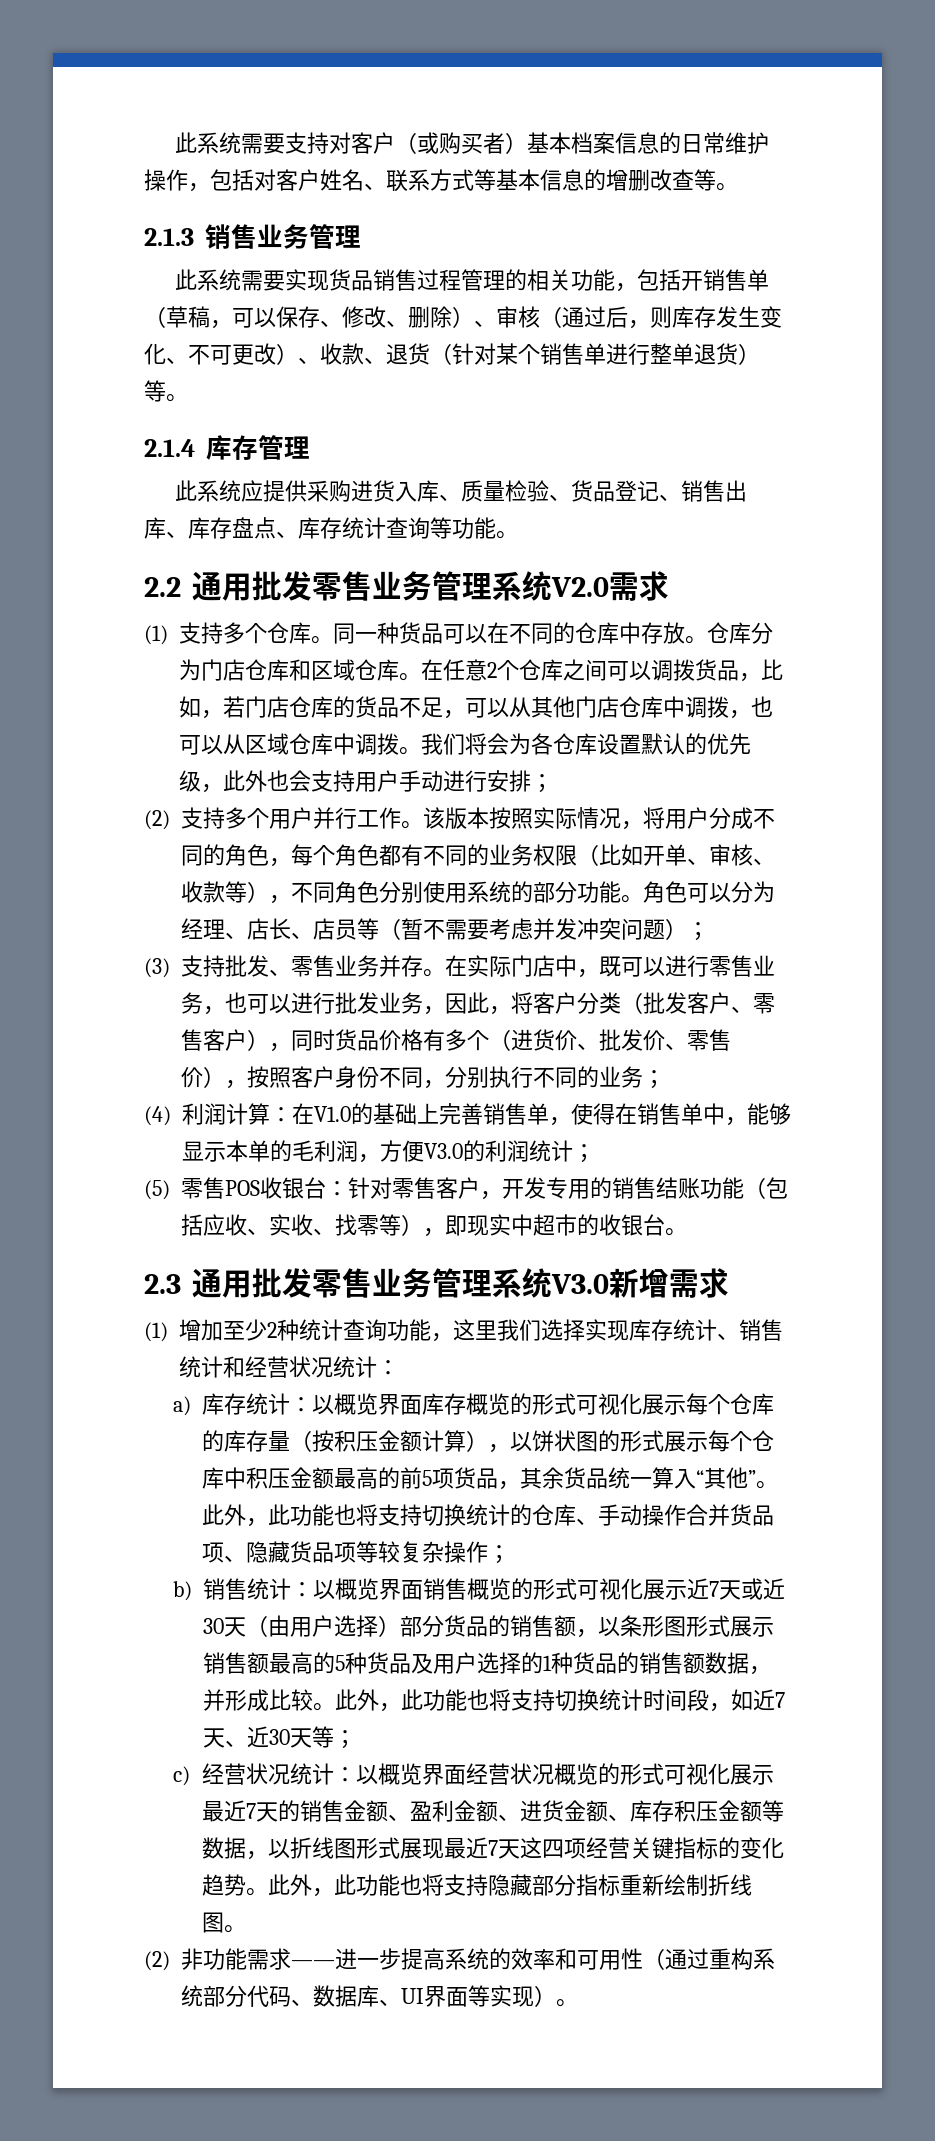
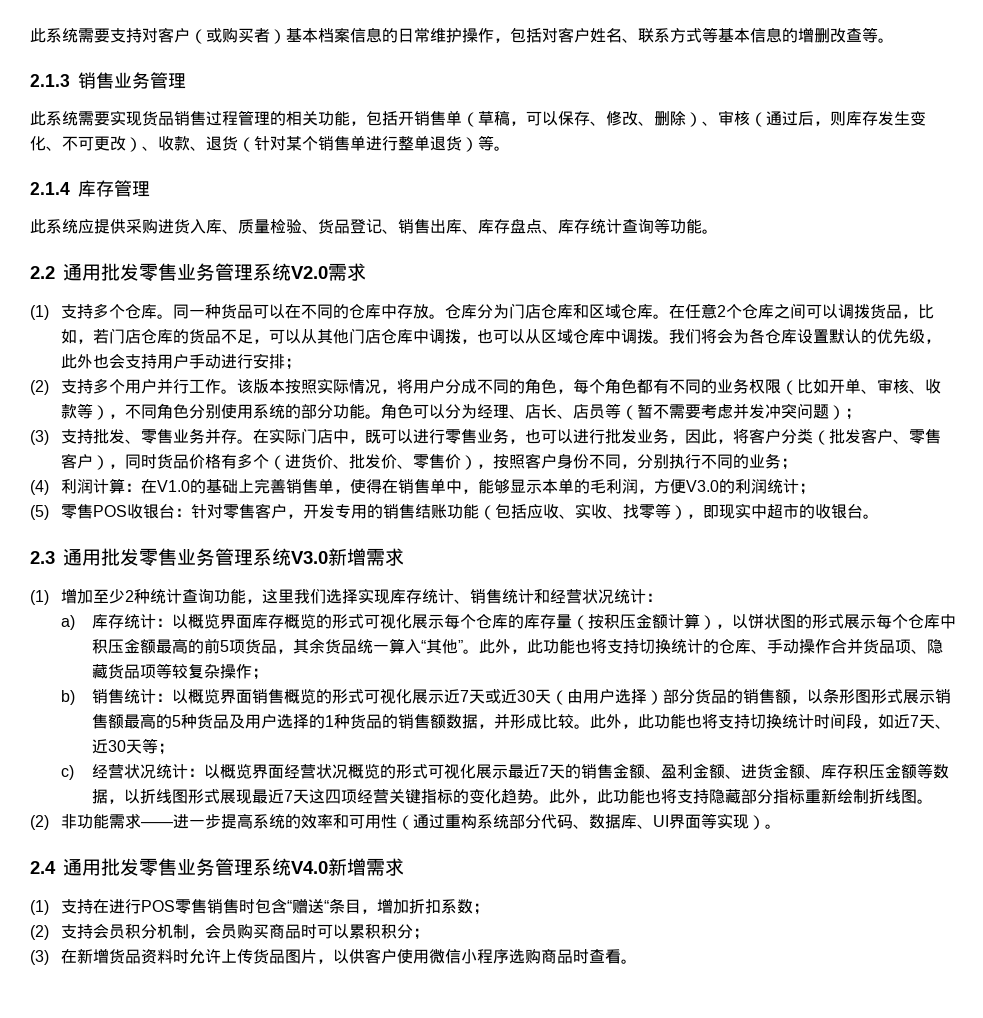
+ 2.4通用批发零售业务管理系统V4.0新增需求
+ (1)支持在进行POS零售销售时包含“赠送“条目，增加折扣系数；
+ (2)支持会员积分机制，会员购买商品时可以累积积分；
+ (3)在新增货品资料时允许上传货品图片，以供客户使用微信小程序选购商品时查看。

